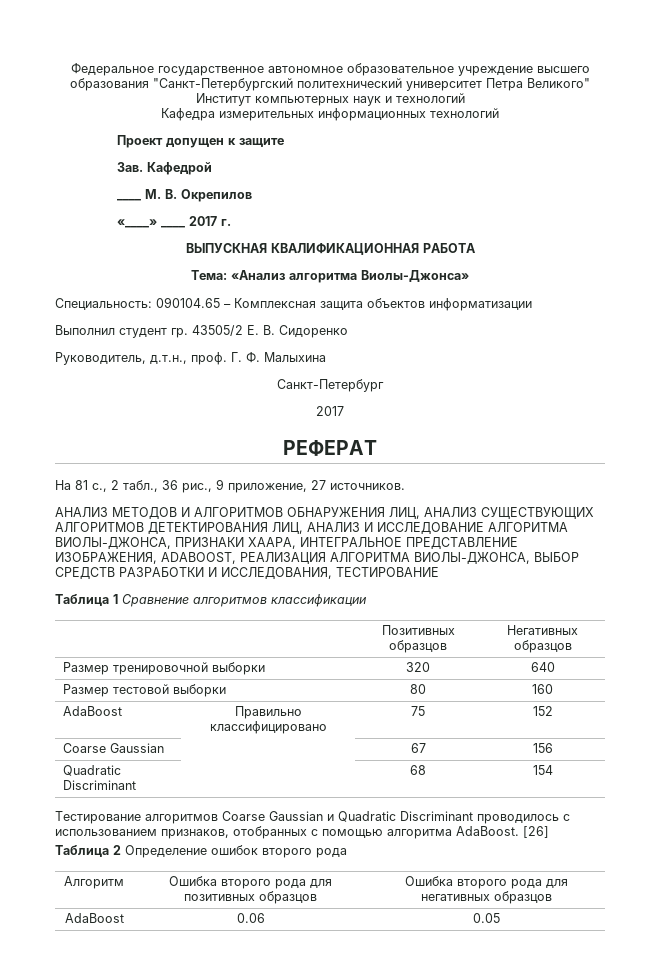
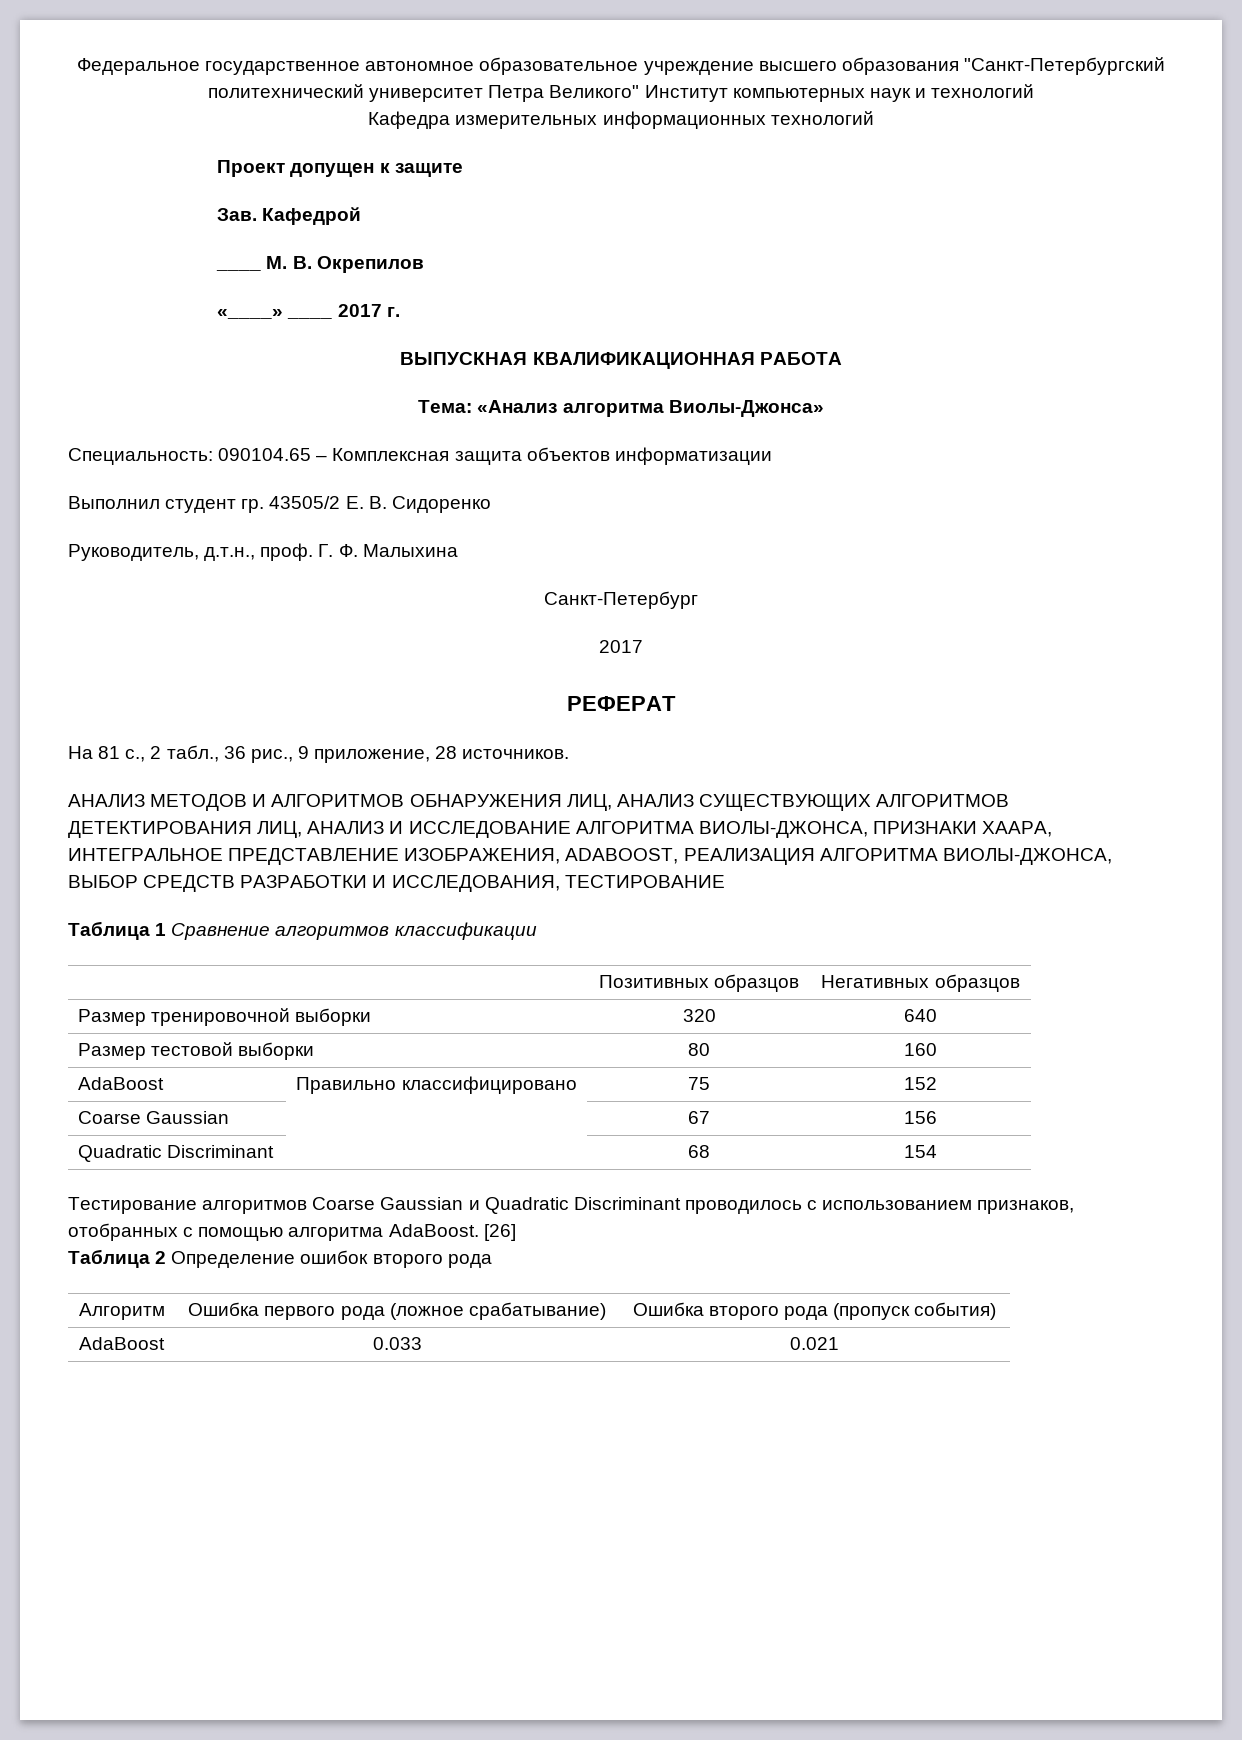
- На 81 с., 2 табл., 36 рис., 9 приложение, 27 источников.
+ На 81 с., 2 табл., 36 рис., 9 приложение, 28 источников.
- Алгоритм | Ошибка второго рода для позитивных образцов | Ошибка второго рода для негативных образцов
- AdaBoost | 0.06 | 0.05
+ Алгоритм | Ошибка первого рода (ложное срабатывание) | Ошибка второго рода (пропуск события)
+ AdaBoost | 0.033 | 0.021

